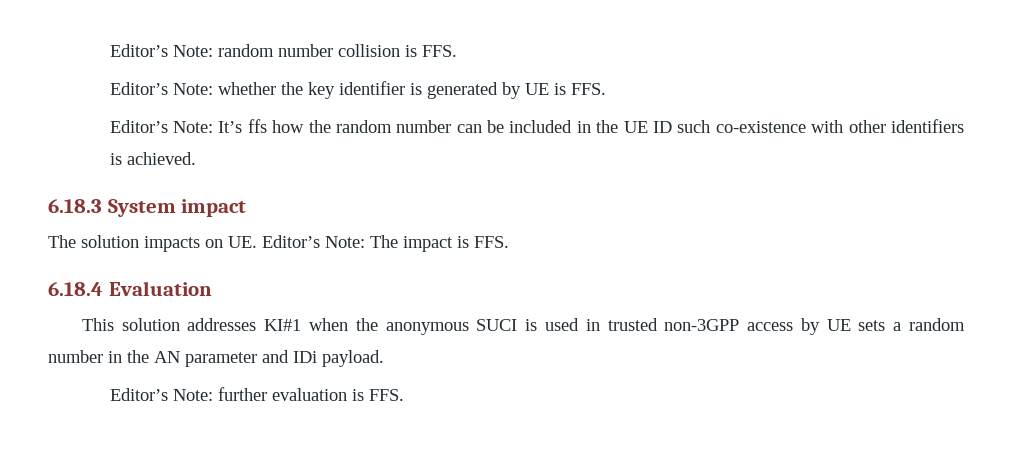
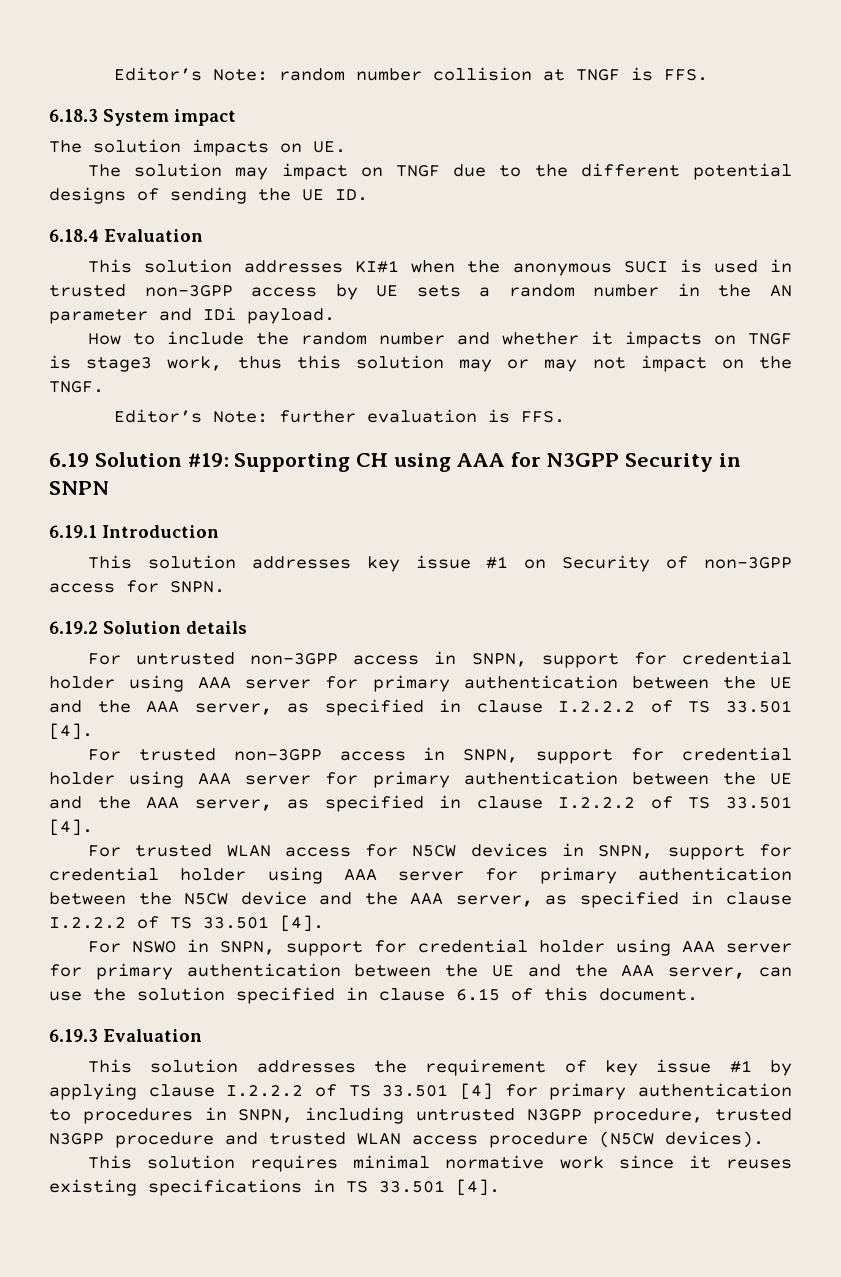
- Editor’s Note: random number collision is FFS.
- Editor’s Note: whether the key identifier is generated by UE is FFS.
- Editor’s Note: It’s ffs how the random number can be included in the UE ID such co-existence with other identifiers is achieved.
+ Editor’s Note: random number collision at TNGF is FFS.
- The solution impacts on UE. Editor’s Note: The impact is FFS.
+ The solution impacts on UE.
+ The solution may impact on TNGF due to the different potential designs of sending the UE ID.
+ How to include the random number and whether it impacts on TNGF is stage3 work, thus this solution may or may not impact on the TNGF.
+ 6.19 Solution #19: Supporting CH using AAA for N3GPP Security in SNPN
+ 6.19.1 Introduction
+ This solution addresses key issue #1 on Security of non-3GPP access for SNPN.
+ 6.19.2 Solution details
+ For untrusted non-3GPP access in SNPN, support for credential holder using AAA server for primary authentication between the UE and the AAA server, as specified in clause I.2.2.2 of TS 33.501 [4].
+ For trusted non-3GPP access in SNPN, support for credential holder using AAA server for primary authentication between the UE and the AAA server, as specified in clause I.2.2.2 of TS 33.501 [4].
+ For trusted WLAN access for N5CW devices in SNPN, support for credential holder using AAA server for primary authentication between the N5CW device and the AAA server, as specified in clause I.2.2.2 of TS 33.501 [4].
+ For NSWO in SNPN, support for credential holder using AAA server for primary authentication between the UE and the AAA server, can use the solution specified in clause 6.15 of this document.
+ 6.19.3 Evaluation
+ This solution addresses the requirement of key issue #1 by applying clause I.2.2.2 of TS 33.501 [4] for primary authentication to procedures in SNPN, including untrusted N3GPP procedure, trusted N3GPP procedure and trusted WLAN access procedure (N5CW devices).
+ This solution requires minimal normative work since it reuses existing specifications in TS 33.501 [4].

